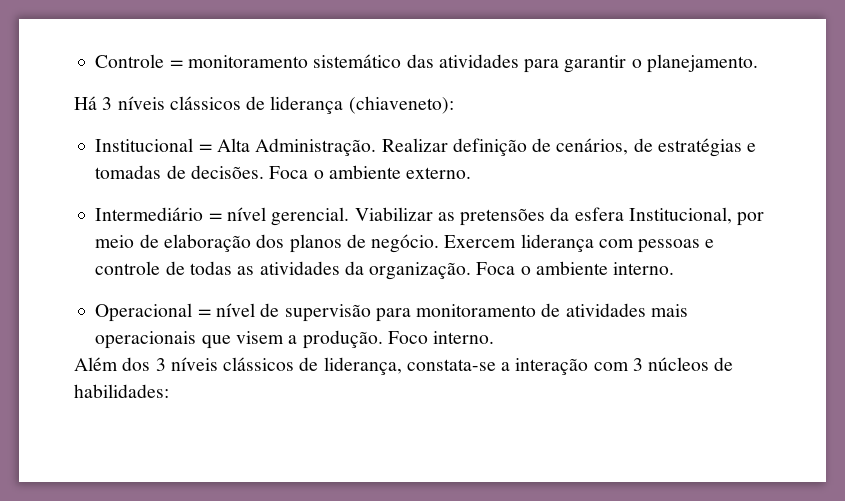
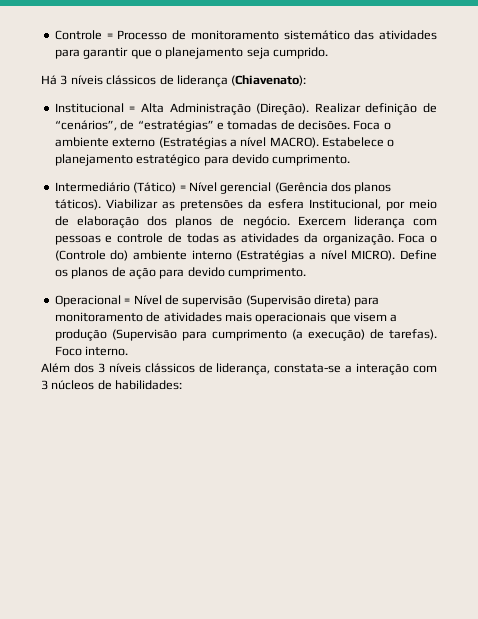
- Controle = monitoramento sistemático das atividades para garantir o planejamento.
+ Controle = Processo de monitoramento sistemático das atividades para garantir que o planejamento seja cumprido.
- Há 3 níveis clássicos de liderança (chiaveneto):
+ Há 3 níveis clássicos de liderança (Chiavenato):
- Institucional = Alta Administração.
+ Institucional = Alta Administração (Direção).
- Realizar definição de cenários, de estratégias e tomadas de decisões.
+ Realizar definição de “cenários”, de “estratégias” e tomadas de decisões.
- Foca o ambiente externo.
- Intermediário = nível gerencial.
+ Foca o ambiente externo (Estratégias a nível MACRO). Estabelece o planejamento estratégico para devido cumprimento.
+ Intermediário (Tático) = Nível gerencial (Gerência dos planos táticos).
- Foca o ambiente interno.
+ Foca o (Controle do) ambiente interno (Estratégias a nível MICRO). Define os planos de ação para devido cumprimento.
- Operacional = nível de supervisão para monitoramento de atividades mais operacionais que visem a produção.
+ Operacional = Nível de supervisão (Supervisão direta) para monitoramento de atividades mais operacionais que visem a produção (Supervisão para cumprimento (a execução) de tarefas).

